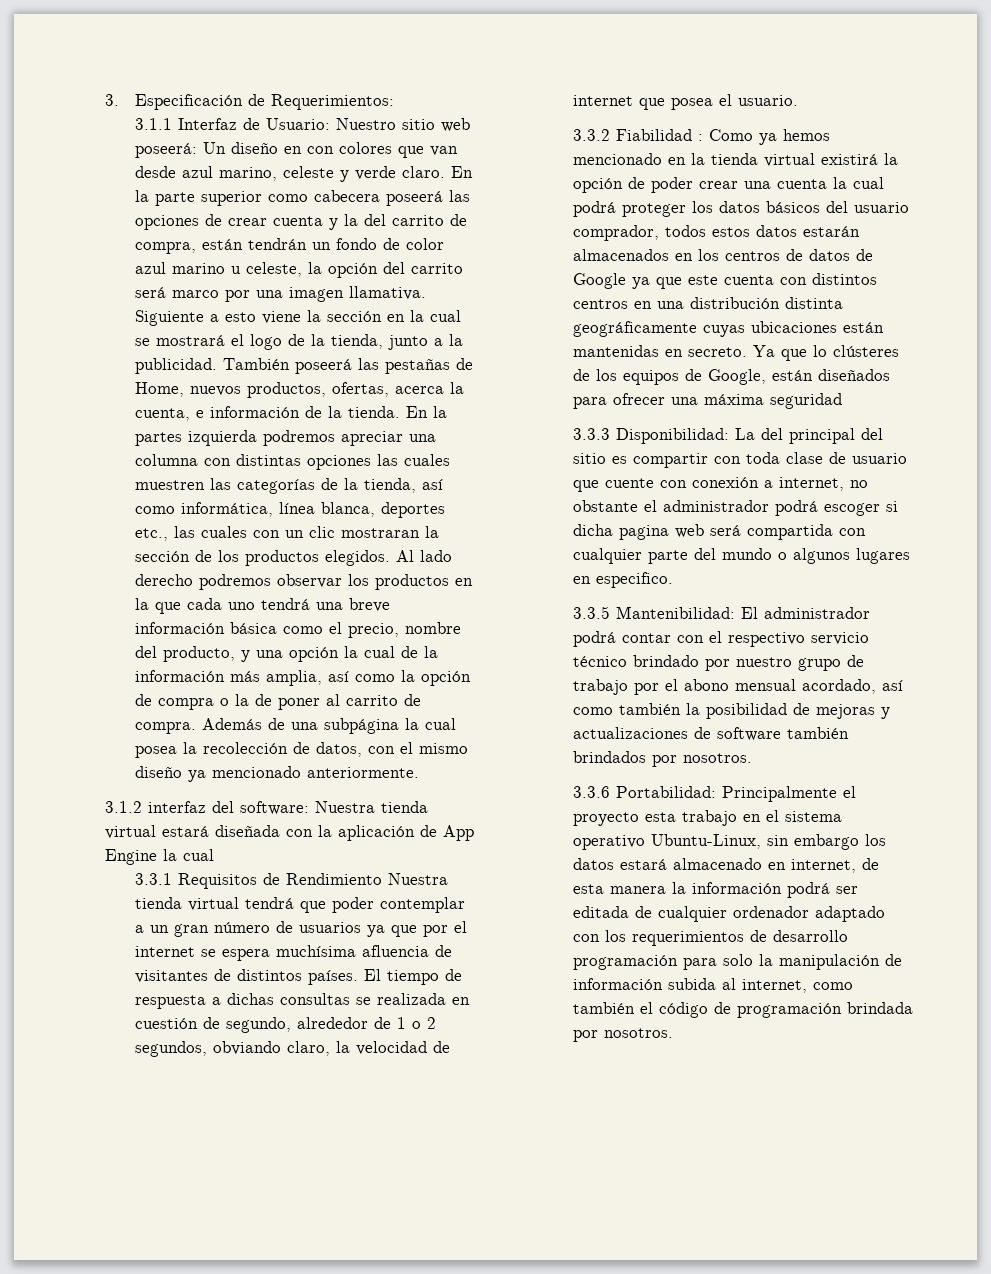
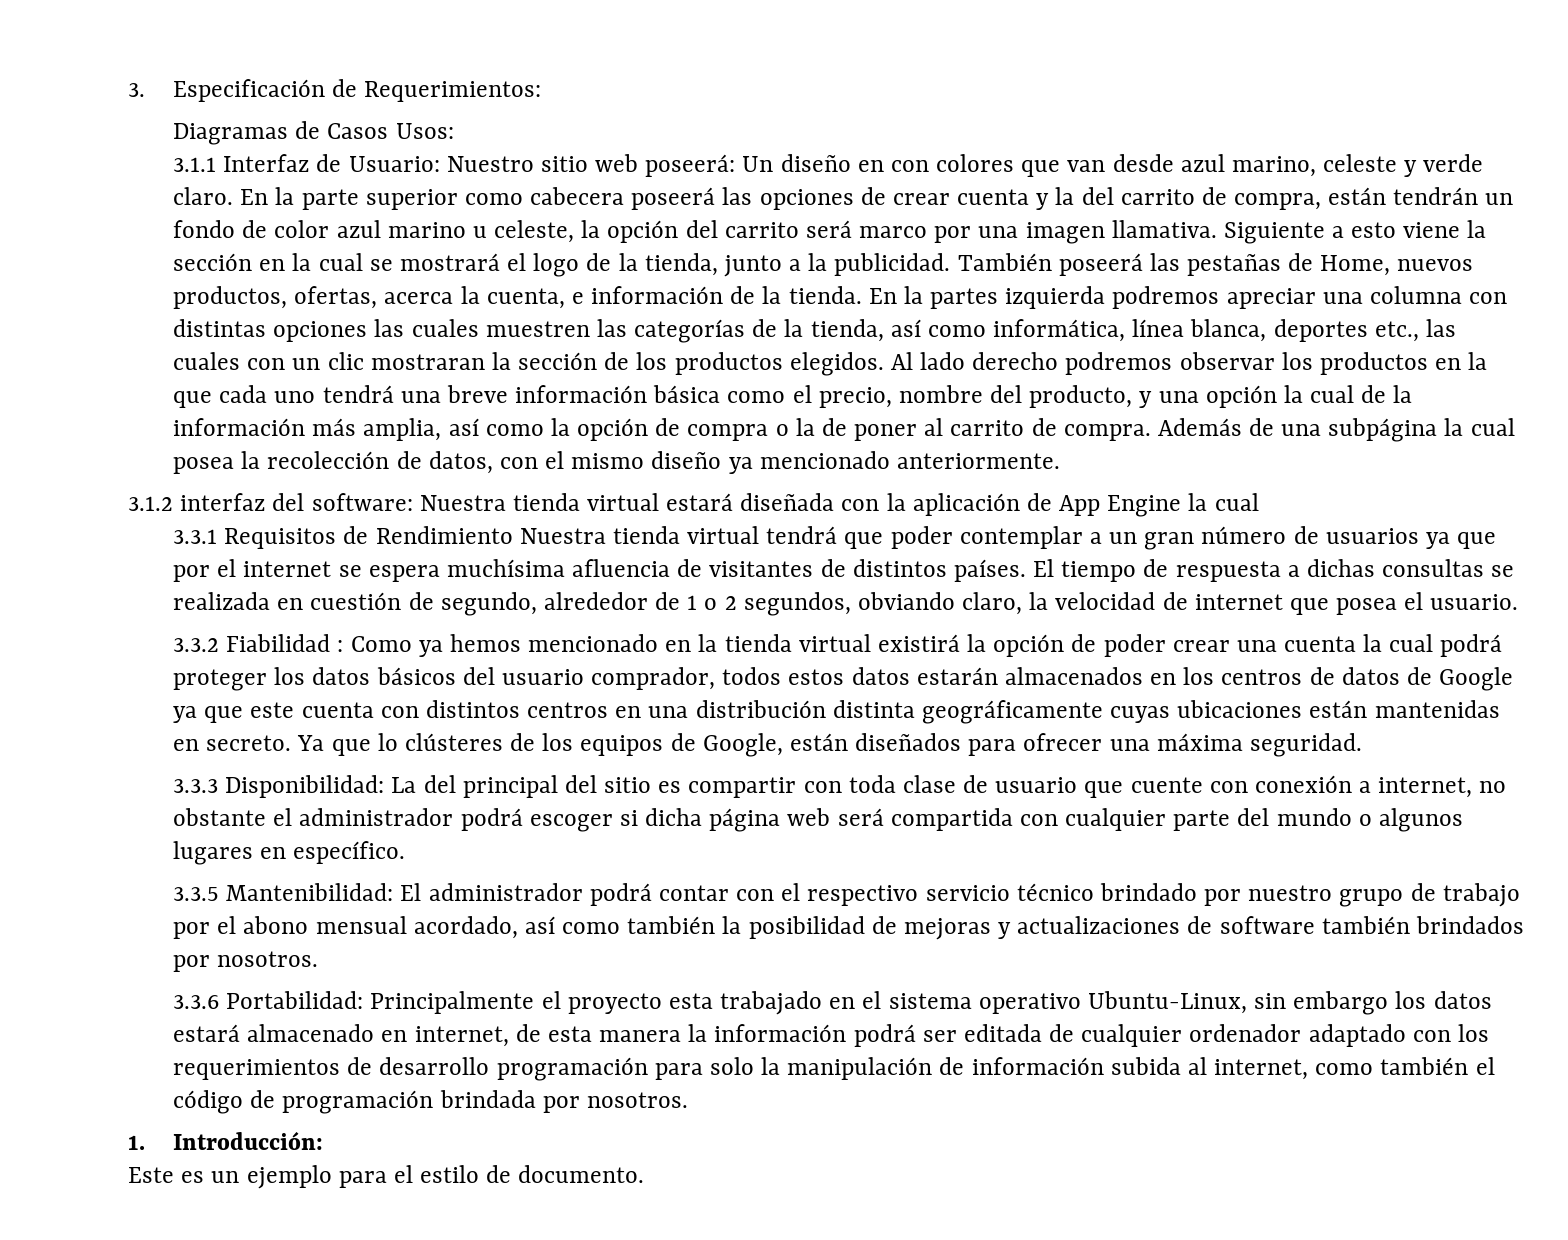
+ Diagramas de Casos Usos:
- Ya que lo clústeres de los equipos de Google, están diseñados para ofrecer una máxima seguridad
+ Ya que lo clústeres de los equipos de Google, están diseñados para ofrecer una máxima seguridad.
- 3.3.3 Disponibilidad: La del principal del sitio es compartir con toda clase de usuario que cuente con conexión a internet, no obstante el administrador podrá escoger si dicha pagina web será compartida con cualquier parte del mundo o algunos lugares en especifico.
+ 3.3.3 Disponibilidad: La del principal del sitio es compartir con toda clase de usuario que cuente con conexión a internet, no obstante el administrador podrá escoger si dicha página web será compartida con cualquier parte del mundo o algunos lugares en específico.
- 3.3.6 Portabilidad: Principalmente el proyecto esta trabajo en el sistema operativo Ubuntu-Linux, sin embargo los datos estará almacenado en internet, de esta manera la información podrá ser editada de cualquier ordenador adaptado con los requerimientos de desarrollo programación para solo la manipulación de información subida al internet, como también el código de programación brindada por nosotros.
+ 3.3.6 Portabilidad: Principalmente el proyecto esta trabajado en el sistema operativo Ubuntu-Linux, sin embargo los datos estará almacenado en internet, de esta manera la información podrá ser editada de cualquier ordenador adaptado con los requerimientos de desarrollo programación para solo la manipulación de información subida al internet, como también el código de programación brindada por nosotros.
+ 1. Introducción:
+ Este es un ejemplo para el estilo de documento.

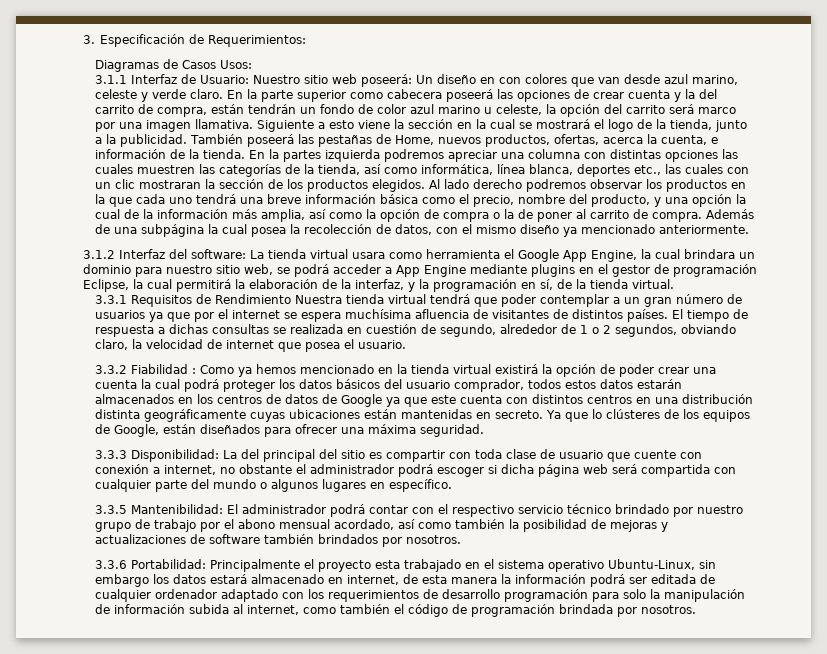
- 3.1.2 interfaz del software: Nuestra tienda virtual estará diseñada con la aplicación de App Engine la cual
+ 3.1.2 Interfaz del software: La tienda virtual usara como herramienta el Google App Engine, la cual brindara un dominio para nuestro sitio web, se podrá acceder a App Engine mediante plugins en el gestor de programación Eclipse, la cual permitirá la elaboración de la interfaz, y la programación en sí, de la tienda virtual.
- 1. Introducción:
- Este es un ejemplo para el estilo de documento.

